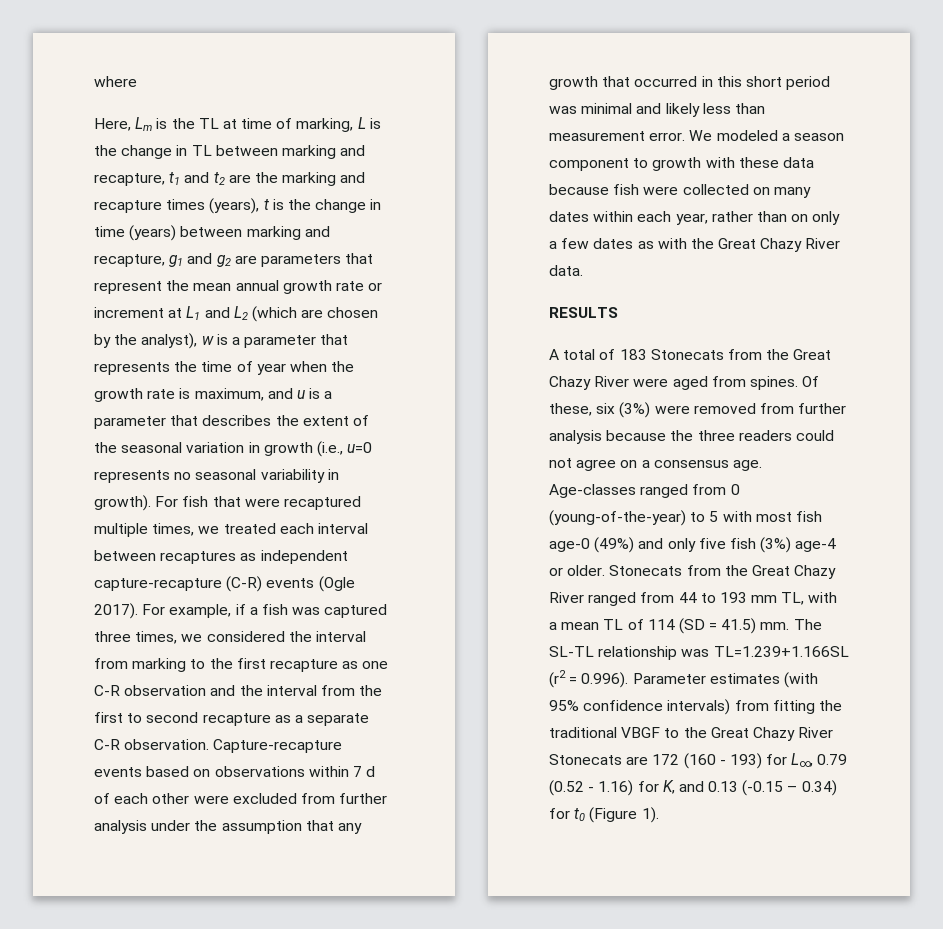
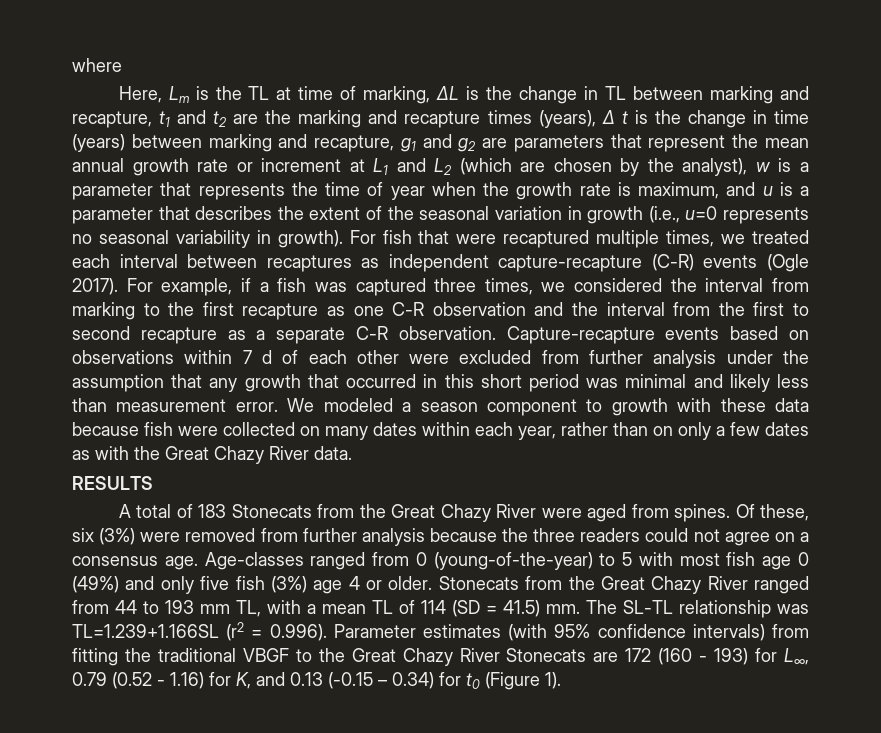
- Here, Lm is the TL at time of marking, L is the change in TL between marking and recapture, t1 and t2 are the marking and recapture times (years), t is the change in time (years) between marking and recapture, g1 and g2 are parameters that represent the mean annual growth rate or increment at L1 and L2 (which are chosen by the analyst), w is a parameter that represents the time of year when the growth rate is maximum, and u is a parameter that describes the extent of the seasonal variation in growth (i.e., u=0 represents no seasonal variability in growth).
+ Here, Lm is the TL at time of marking, ΔL is the change in TL between marking and recapture, t1 and t2 are the marking and recapture times (years), Δ t is the change in time (years) between marking and recapture, g1 and g2 are parameters that represent the mean annual growth rate or increment at L1 and L2 (which are chosen by the analyst), w is a parameter that represents the time of year when the growth rate is maximum, and u is a parameter that describes the extent of the seasonal variation in growth (i.e., u=0 represents no seasonal variability in growth).
- Age-classes ranged from 0 (young-of-the-year) to 5 with most fish age-0 (49%) and only five fish (3%) age-4 or older.
+ Age-classes ranged from 0 (young-of-the-year) to 5 with most fish age 0 (49%) and only five fish (3%) age 4 or older.

